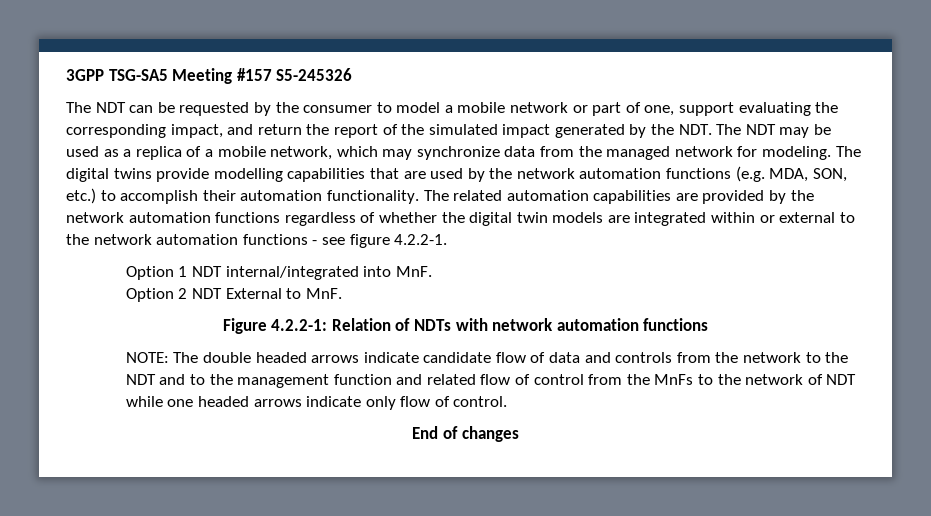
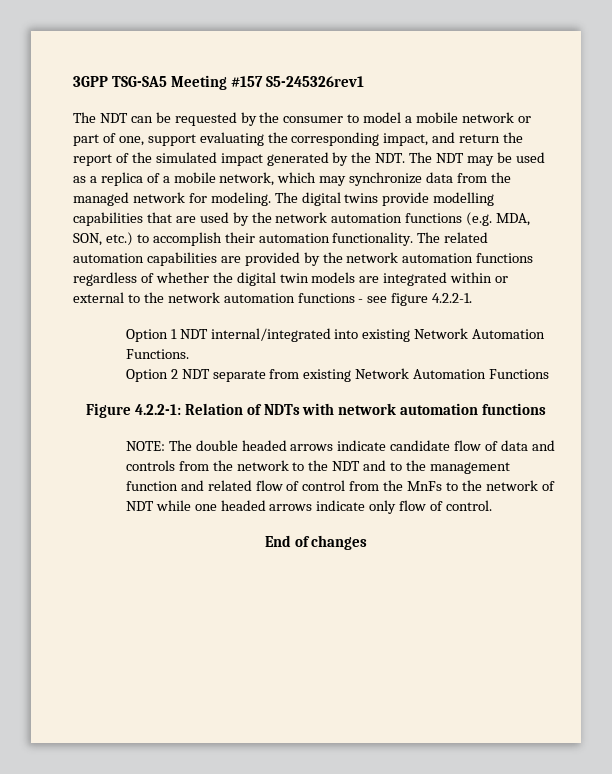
- 3GPP TSG-SA5 Meeting #157 S5-245326
+ 3GPP TSG-SA5 Meeting #157 S5-245326rev1
- Option 1 NDT internal/integrated into MnF.
+ Option 1 NDT internal/integrated into existing Network Automation Functions.
- Option 2 NDT External to MnF.
+ Option 2 NDT separate from existing Network Automation Functions

